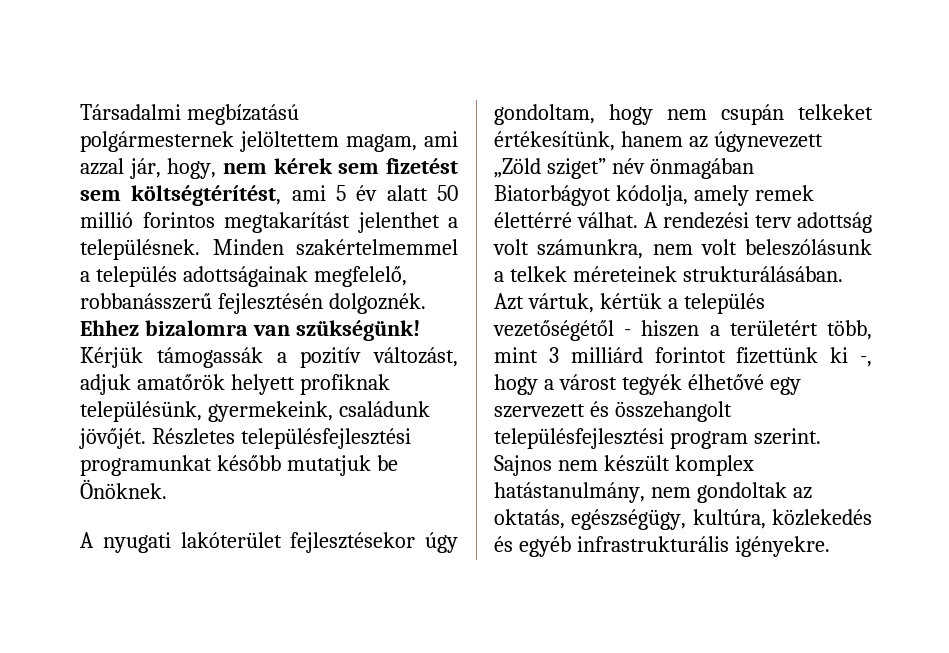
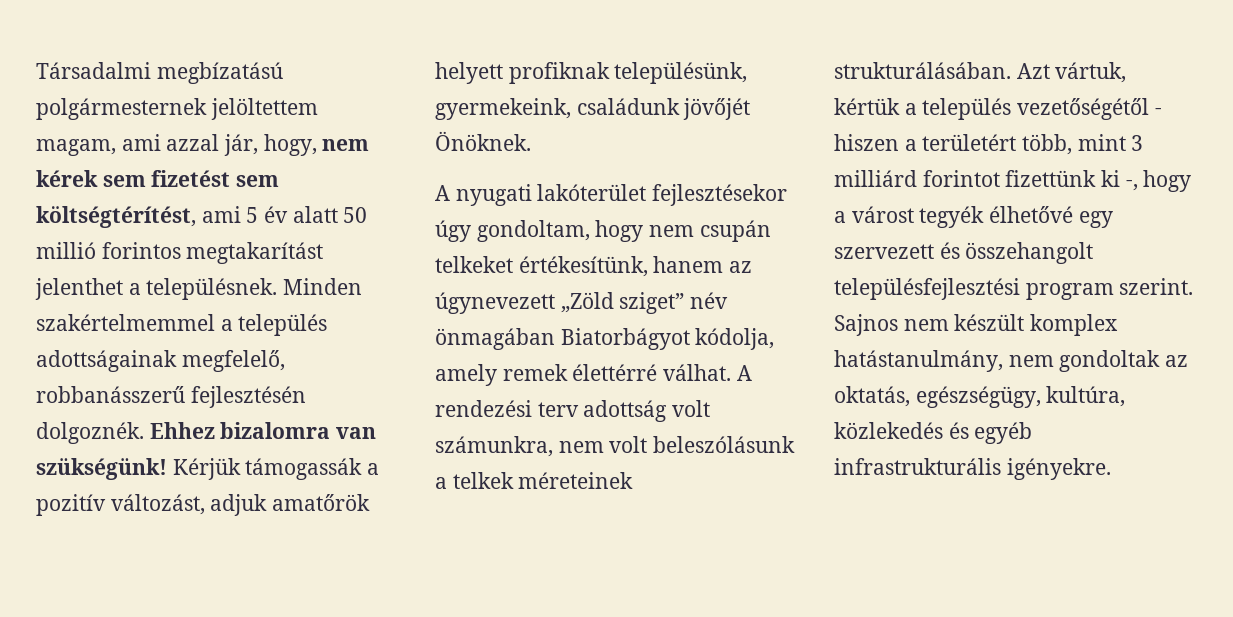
- Kérjük támogassák a pozitív változást, adjuk amatőrök helyett profiknak településünk, gyermekeink, családunk jövőjét. Részletes településfejlesztési programunkat később mutatjuk be Önöknek.
+ Kérjük támogassák a pozitív változást, adjuk amatőrök helyett profiknak településünk, gyermekeink, családunk jövőjét Önöknek.

